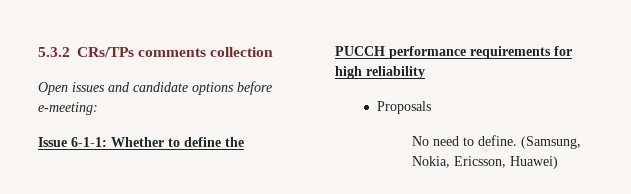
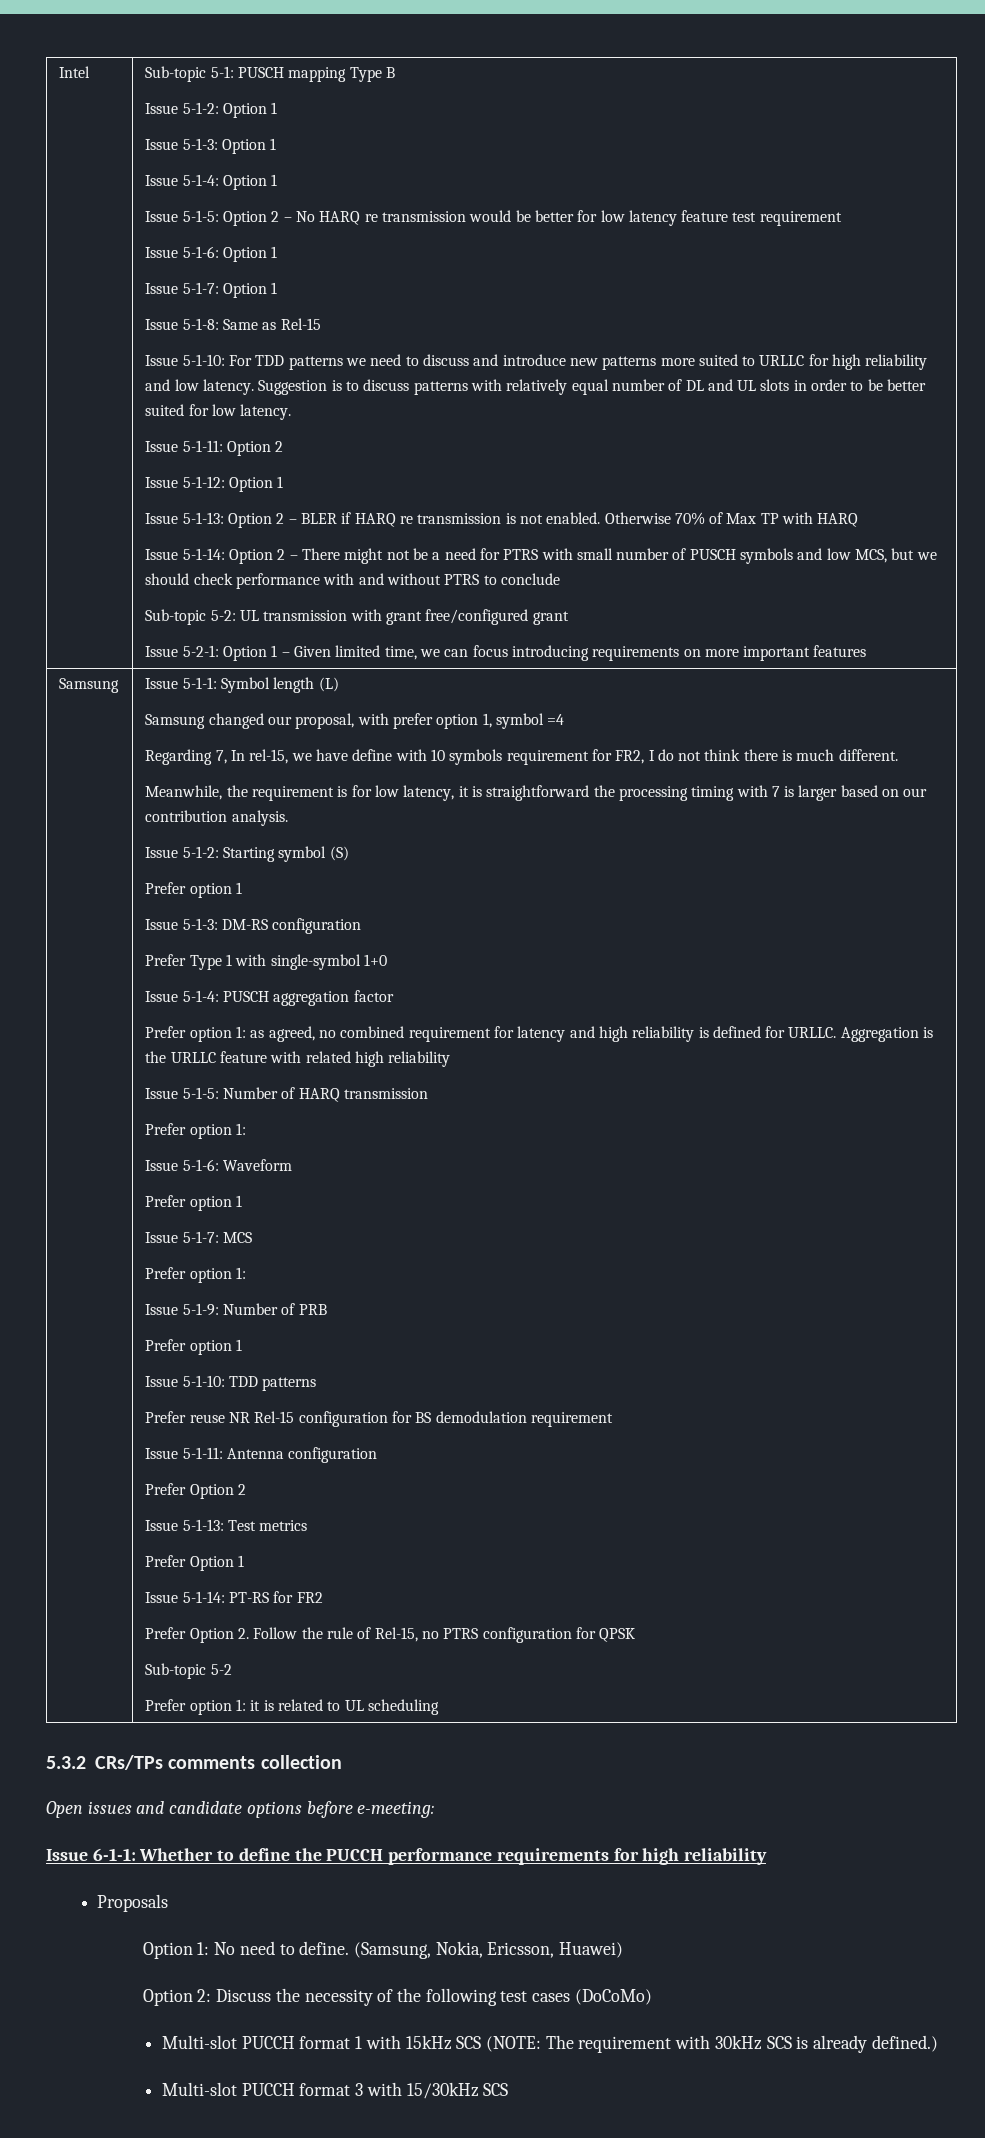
+ Intel | Sub-topic 5-1: PUSCH mapping Type B
+ Issue 5-1-2: Option 1
+ Issue 5-1-3: Option 1
+ Issue 5-1-4: Option 1
+ Issue 5-1-5: Option 2 – No HARQ re transmission would be better for low latency feature test requirement
+ Issue 5-1-6: Option 1
+ Issue 5-1-7: Option 1
+ Issue 5-1-8: Same as Rel-15
+ Issue 5-1-10: For TDD patterns we need to discuss and introduce new patterns more suited to URLLC for high reliability and low latency. Suggestion is to discuss patterns with relatively equal number of DL and UL slots in order to be better suited for low latency.
+ Issue 5-1-11: Option 2
+ Issue 5-1-12: Option 1
+ Issue 5-1-13: Option 2 – BLER if HARQ re transmission is not enabled. Otherwise 70% of Max TP with HARQ
+ Issue 5-1-14: Option 2 – There might not be a need for PTRS with small number of PUSCH symbols and low MCS, but we should check performance with and without PTRS to conclude
+ Sub-topic 5-2: UL transmission with grant free/configured grant
+ Issue 5-2-1: Option 1 – Given limited time, we can focus introducing requirements on more important features
+ Samsung | Issue 5-1-1: Symbol length (L)
+ Samsung changed our proposal, with prefer option 1, symbol =4
+ Regarding 7, In rel-15, we have define with 10 symbols requirement for FR2, I do not think there is much different.
+ Meanwhile, the requirement is for low latency, it is straightforward the processing timing with 7 is larger based on our contribution analysis.
+ Issue 5-1-2: Starting symbol (S)
+ Prefer option 1
+ Issue 5-1-3: DM-RS configuration
+ Prefer Type 1 with single-symbol 1+0
+ Issue 5-1-4: PUSCH aggregation factor
+ Prefer option 1: as agreed, no combined requirement for latency and high reliability is defined for URLLC. Aggregation is the URLLC feature with related high reliability
+ Issue 5-1-5: Number of HARQ transmission
+ Prefer option 1:
+ Issue 5-1-6: Waveform
+ Prefer option 1
+ Issue 5-1-7: MCS
+ Prefer option 1:
+ Issue 5-1-9: Number of PRB
+ Prefer option 1
+ Issue 5-1-10: TDD patterns
+ Prefer reuse NR Rel-15 configuration for BS demodulation requirement
+ Issue 5-1-11: Antenna configuration
+ Prefer Option 2
+ Issue 5-1-13: Test metrics
+ Prefer Option 1
+ Issue 5-1-14: PT-RS for FR2
+ Prefer Option 2. Follow the rule of Rel-15, no PTRS configuration for QPSK
+ Sub-topic 5-2
+ Prefer option 1: it is related to UL scheduling
- No need to define.
+ Option 1: No need to define.
+ Option 2: Discuss the necessity of the following test cases (DoCoMo)
+ Multi-slot PUCCH format 1 with 15kHz SCS (NOTE: The requirement with 30kHz SCS is already defined.)
+ Multi-slot PUCCH format 3 with 15/30kHz SCS

